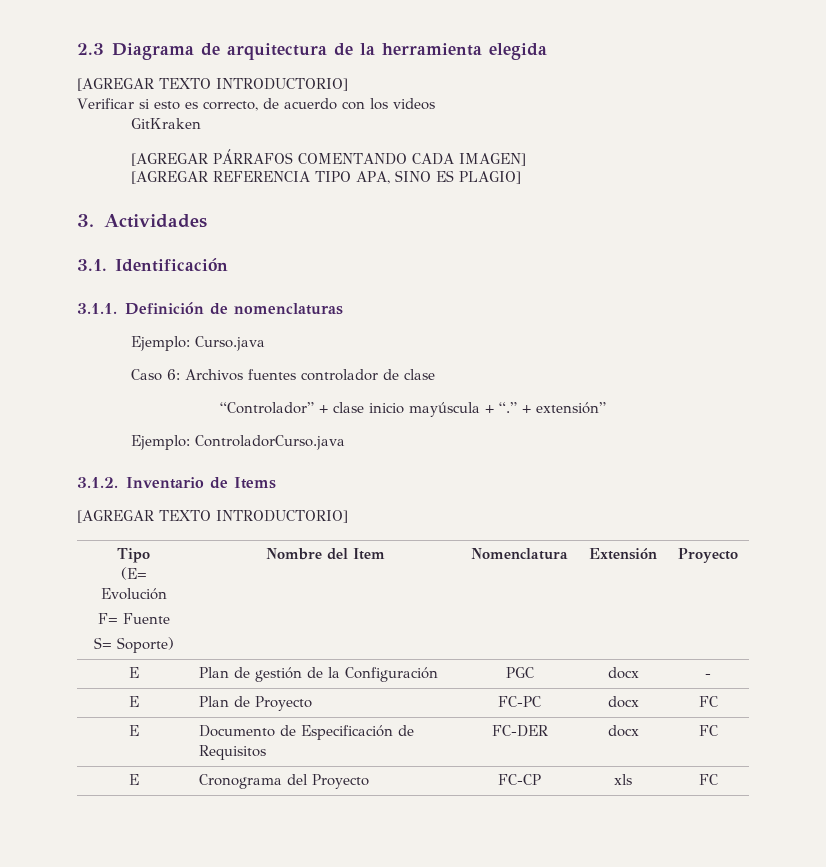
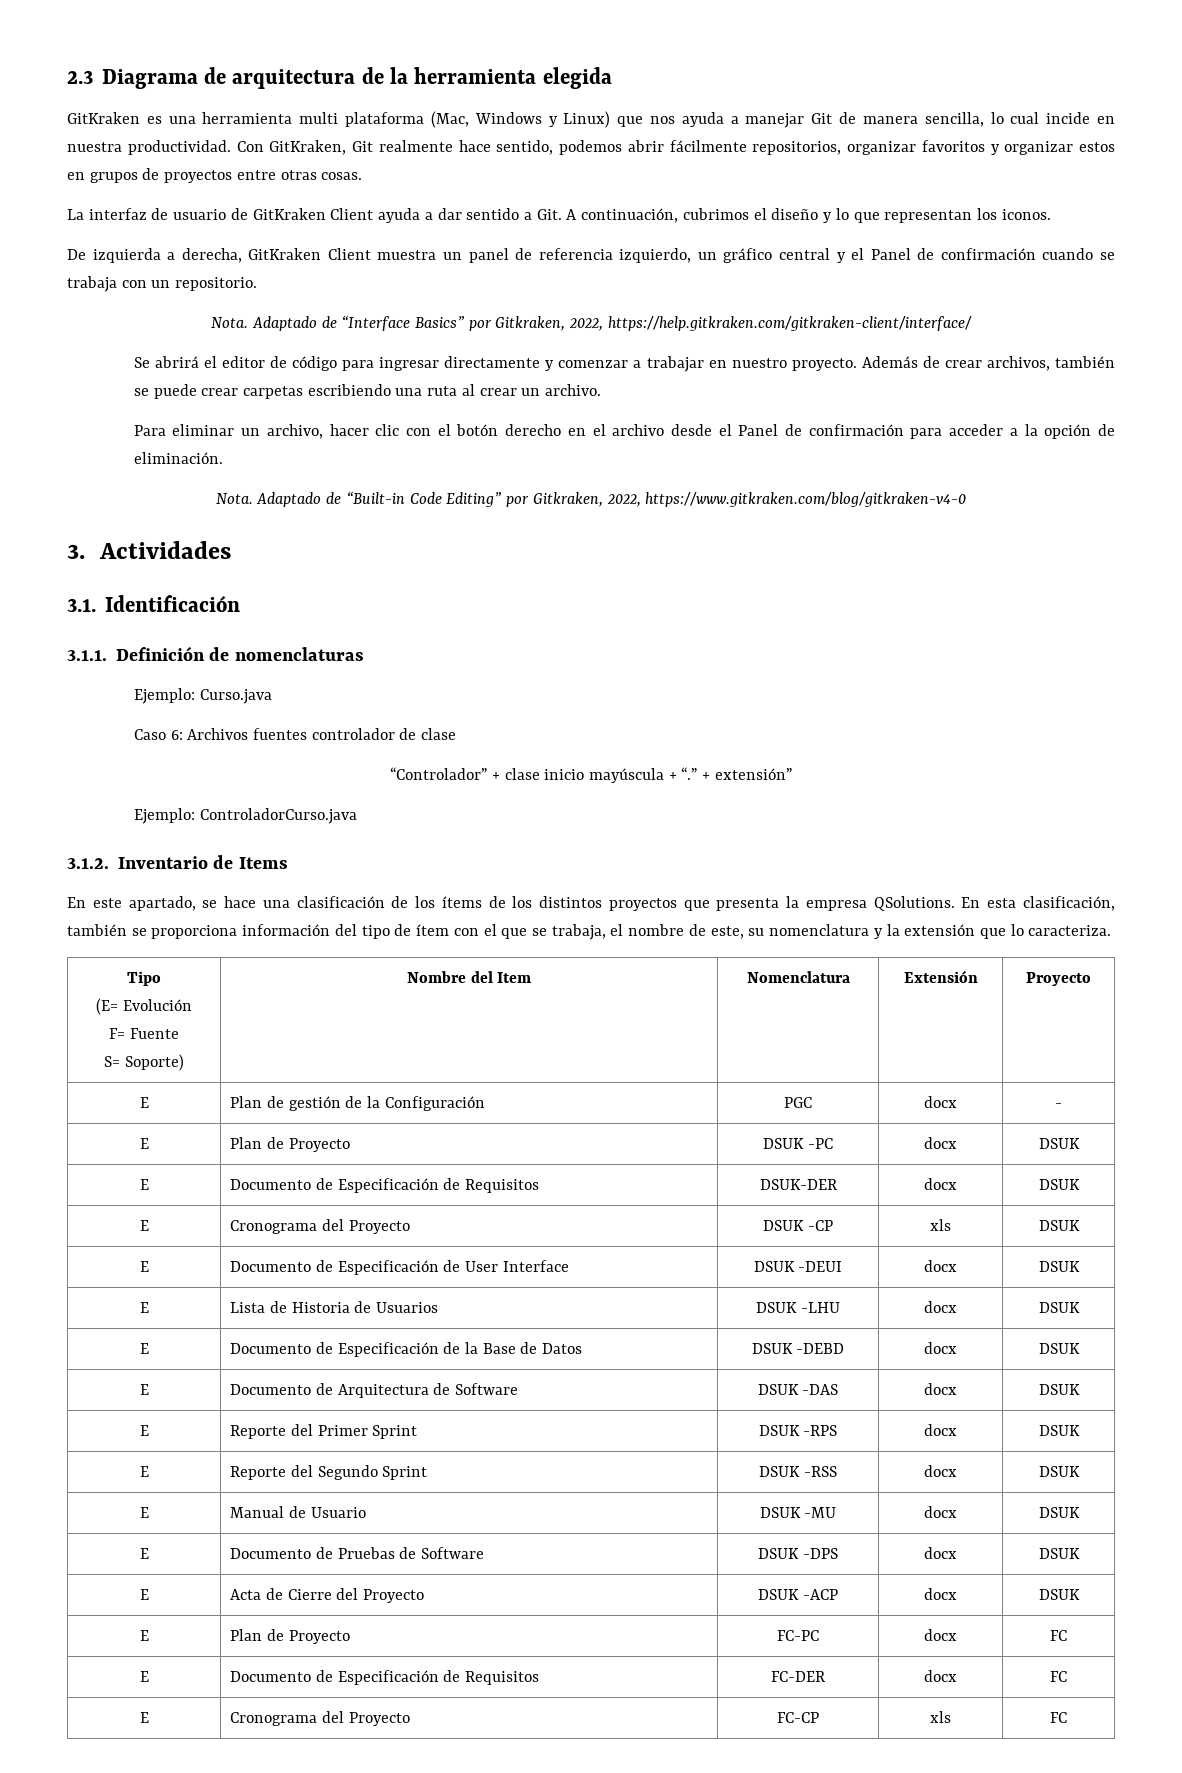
  2.3 Diagrama de arquitectura de la herramienta elegida
- [AGREGAR TEXTO INTRODUCTORIO]
- Verificar si esto es correcto, de acuerdo con los videos
- GitKraken
- [AGREGAR PÁRRAFOS COMENTANDO CADA IMAGEN]
- [AGREGAR REFERENCIA TIPO APA, SINO ES PLAGIO]
+ GitKraken es una herramienta multi plataforma (Mac, Windows y Linux) que nos ayuda a manejar Git de manera sencilla, lo cual incide en nuestra productividad. Con GitKraken, Git realmente hace sentido, podemos abrir fácilmente repositorios, organizar favoritos y organizar estos en grupos de proyectos entre otras cosas.
+ La interfaz de usuario de GitKraken Client ayuda a dar sentido a Git. A continuación, cubrimos el diseño y lo que representan los iconos.
+ De izquierda a derecha, GitKraken Client muestra un panel de referencia izquierdo, un gráfico central y el Panel de confirmación cuando se trabaja con un repositorio.
+ Nota. Adaptado de “Interface Basics” por Gitkraken, 2022, https://help.gitkraken.com/gitkraken-client/interface/
+ Se abrirá el editor de código para ingresar directamente y comenzar a trabajar en nuestro proyecto. Además de crear archivos, también se puede crear carpetas escribiendo una ruta al crear un archivo.
+ Para eliminar un archivo, hacer clic con el botón derecho en el archivo desde el Panel de confirmación para acceder a la opción de eliminación.
+ Nota. Adaptado de “Built-in Code Editing” por Gitkraken, 2022, https://www.gitkraken.com/blog/gitkraken-v4-0
  3.1.2. Inventario de Items
- [AGREGAR TEXTO INTRODUCTORIO]
+ En este apartado, se hace una clasificación de los ítems de los distintos proyectos que presenta la empresa QSolutions. En esta clasificación, también se proporciona información del tipo de ítem con el que se trabaja, el nombre de este, su nomenclatura y la extensión que lo caracteriza.
+ E | Plan de Proyecto | DSUK -PC | docx | DSUK
+ E | Documento de Especificación de Requisitos | DSUK-DER | docx | DSUK
+ E | Cronograma del Proyecto | DSUK -CP | xls | DSUK
+ E | Documento de Especificación de User Interface | DSUK -DEUI | docx | DSUK
+ E | Lista de Historia de Usuarios | DSUK -LHU | docx | DSUK
+ E | Documento de Especificación de la Base de Datos | DSUK -DEBD | docx | DSUK
+ E | Documento de Arquitectura de Software | DSUK -DAS | docx | DSUK
+ E | Reporte del Primer Sprint | DSUK -RPS | docx | DSUK
+ E | Reporte del Segundo Sprint | DSUK -RSS | docx | DSUK
+ E | Manual de Usuario | DSUK -MU | docx | DSUK
+ E | Documento de Pruebas de Software | DSUK -DPS | docx | DSUK
+ E | Acta de Cierre del Proyecto | DSUK -ACP | docx | DSUK

